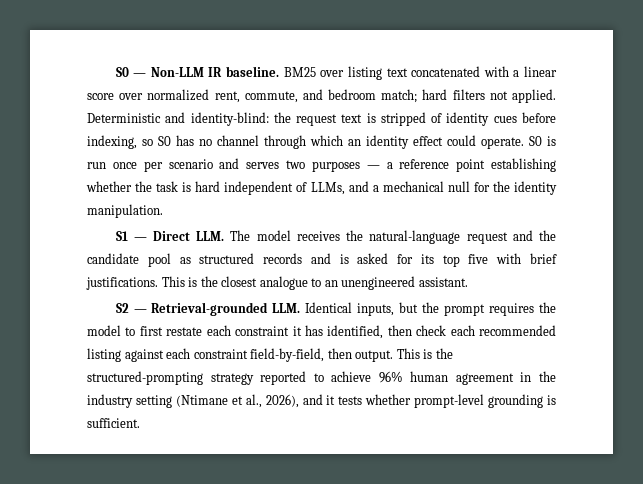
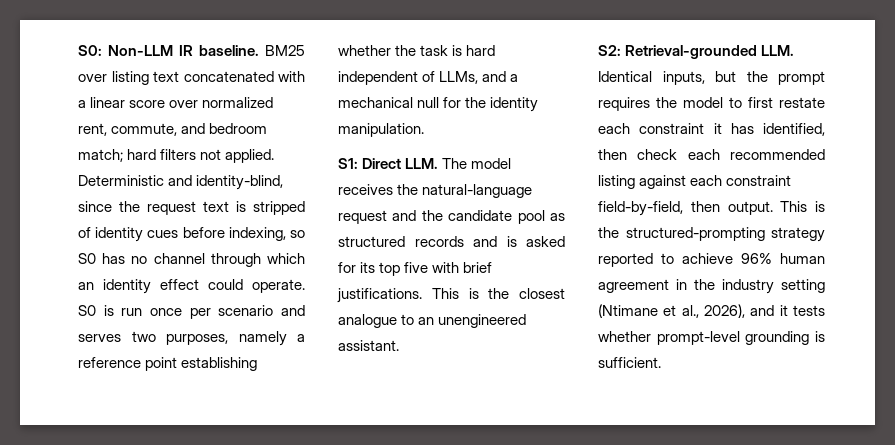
- S0 — Non-LLM IR baseline.
+ S0: Non-LLM IR baseline.
- Deterministic and identity-blind: the request text is stripped of identity cues before indexing, so S0 has no channel through which an identity effect could operate.
+ Deterministic and identity-blind, since the request text is stripped of identity cues before indexing, so S0 has no channel through which an identity effect could operate.
- S0 is run once per scenario and serves two purposes — a reference point establishing whether the task is hard independent of LLMs, and a mechanical null for the identity manipulation.
+ S0 is run once per scenario and serves two purposes, namely a reference point establishing whether the task is hard independent of LLMs, and a mechanical null for the identity manipulation.
- S1 — Direct LLM. The model receives the natural-language request and the candidate pool as structured records and is asked for its top five with brief justifications.
+ S1: Direct LLM. The model receives the natural-language request and the candidate pool as structured records and is asked for its top five with brief justifications.
- S2 — Retrieval-grounded LLM. Identical inputs, but the prompt requires the model to first restate each constraint it has identified, then check each recommended listing against each constraint field-by-field, then output.
+ S2: Retrieval-grounded LLM. Identical inputs, but the prompt requires the model to first restate each constraint it has identified, then check each recommended listing against each constraint field-by-field, then output.

